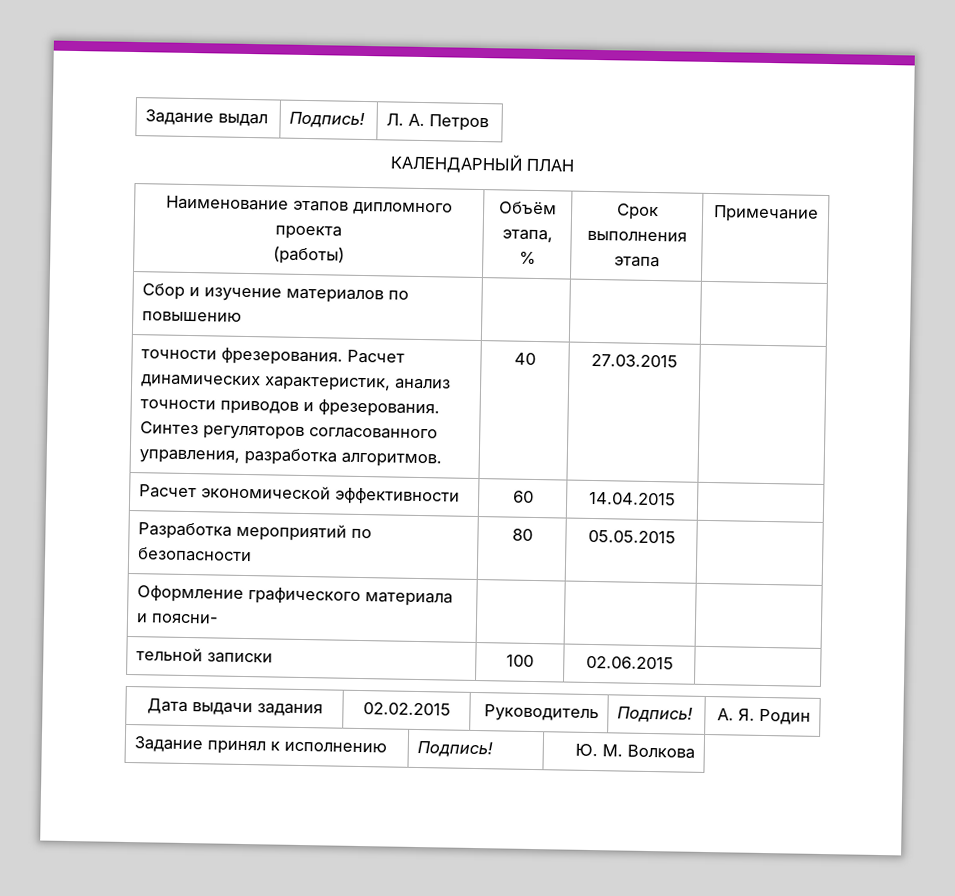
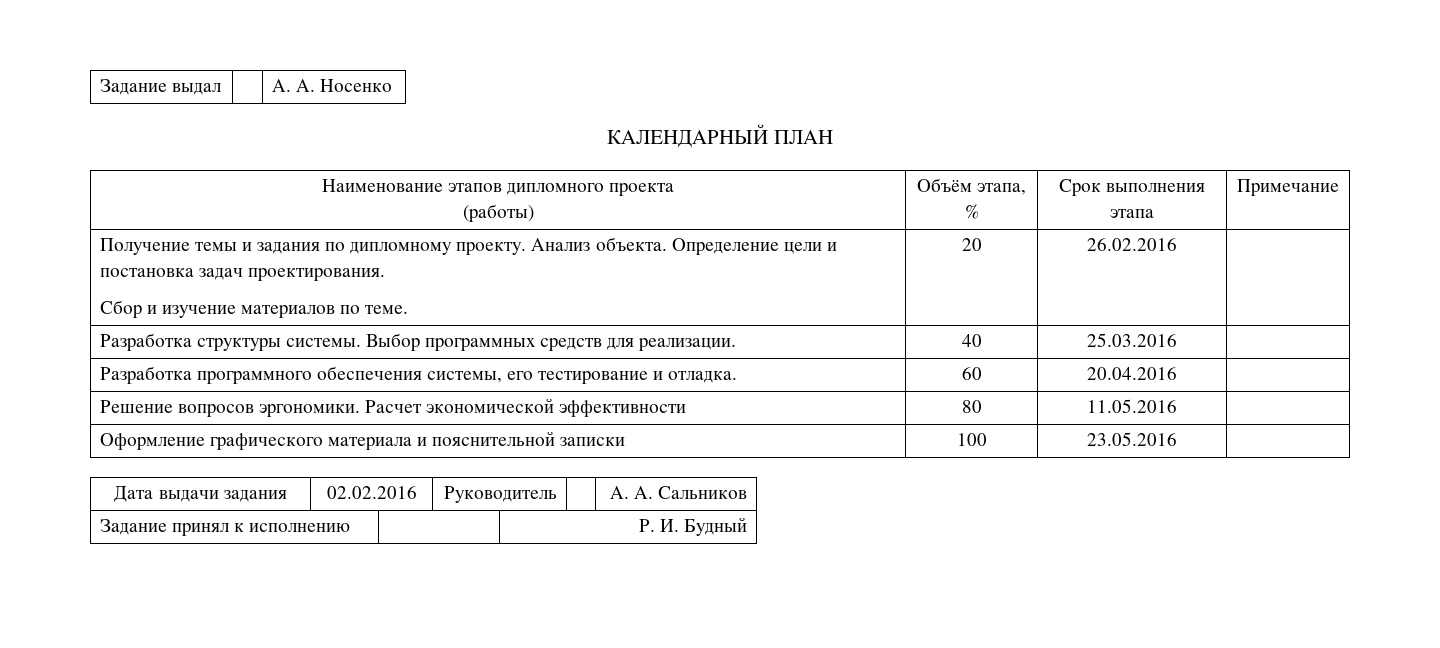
- Задание выдал | Подпись! | Л. А. Петров
+ Задание выдал | | А. А. Носенко
- Сбор и изучение материалов по повышению | | |
- точности фрезерования. Расчет динамических характеристик, анализ точности приводов и фрезерования. Синтез регуляторов согласованного управления, разработка алгоритмов. | 40 | 27.03.2015 |
- Расчет экономической эффективности | 60 | 14.04.2015 |
- Разработка мероприятий по безопасности | 80 | 05.05.2015 |
+ Получение темы и задания по дипломному проекту. Анализ объекта. Определение цели и постановка задач проектирования.
+ Сбор и изучение материалов по теме. | 20 | 26.02.2016 |
+ Разработка структуры системы. Выбор программных средств для реализации. | 40 | 25.03.2016 |
+ Разработка программного обеспечения системы, его тестирование и отладка. | 60 | 20.04.2016 |
+ Решение вопросов эргономики. Расчет экономической эффективности | 80 | 11.05.2016 |
- Оформление графического материала и поясни- | | |
- тельной записки | 100 | 02.06.2015 |
+ Оформление графического материала и пояснительной записки | 100 | 23.05.2016 |
- Дата выдачи задания | 02.02.2015 | Руководитель | Подпись! | А. Я. Родин
+ Дата выдачи задания | 02.02.2016 | Руководитель | | А. А. Сальников
- Задание принял к исполнению | Подпись! | Ю. М. Волкова
+ Задание принял к исполнению | | Р. И. Будный

